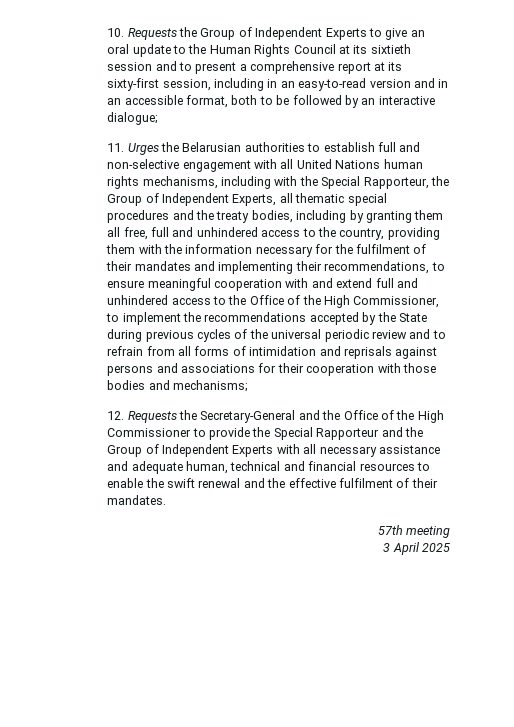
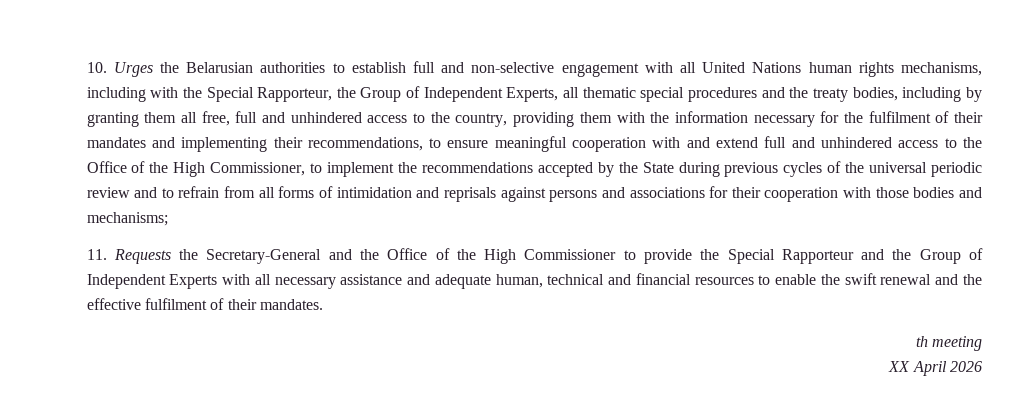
- 10. Requests the Group of Independent Experts to give an oral update to the Human Rights Council at its sixtieth session and to present a comprehensive report at its sixty-first session, including in an easy-to-read version and in an accessible format, both to be followed by an interactive dialogue;
- 11. Urges the Belarusian authorities to establish full and non-selective engagement with all United Nations human rights mechanisms, including with the Special Rapporteur, the Group of Independent Experts, all thematic special procedures and the treaty bodies, including by granting them all free, full and unhindered access to the country, providing them with the information necessary for the fulfilment of their mandates and implementing their recommendations, to ensure meaningful cooperation with and extend full and unhindered access to the Office of the High Commissioner, to implement the recommendations accepted by the State during previous cycles of the universal periodic review and to refrain from all forms of intimidation and reprisals against persons and associations for their cooperation with those bodies and mechanisms;
+ 10. Urges the Belarusian authorities to establish full and non-selective engagement with all United Nations human rights mechanisms, including with the Special Rapporteur, the Group of Independent Experts, all thematic special procedures and the treaty bodies, including by granting them all free, full and unhindered access to the country, providing them with the information necessary for the fulfilment of their mandates and implementing their recommendations, to ensure meaningful cooperation with and extend full and unhindered access to the Office of the High Commissioner, to implement the recommendations accepted by the State during previous cycles of the universal periodic review and to refrain from all forms of intimidation and reprisals against persons and associations for their cooperation with those bodies and mechanisms;
- 12. Requests the Secretary-General and the Office of the High Commissioner to provide the Special Rapporteur and the Group of Independent Experts with all necessary assistance and adequate human, technical and financial resources to enable the swift renewal and the effective fulfilment of their mandates.
+ 11. Requests the Secretary-General and the Office of the High Commissioner to provide the Special Rapporteur and the Group of Independent Experts with all necessary assistance and adequate human, technical and financial resources to enable the swift renewal and the effective fulfilment of their mandates.
- 57th meeting
+ th meeting
- 3 April 2025
+ XX April 2026

